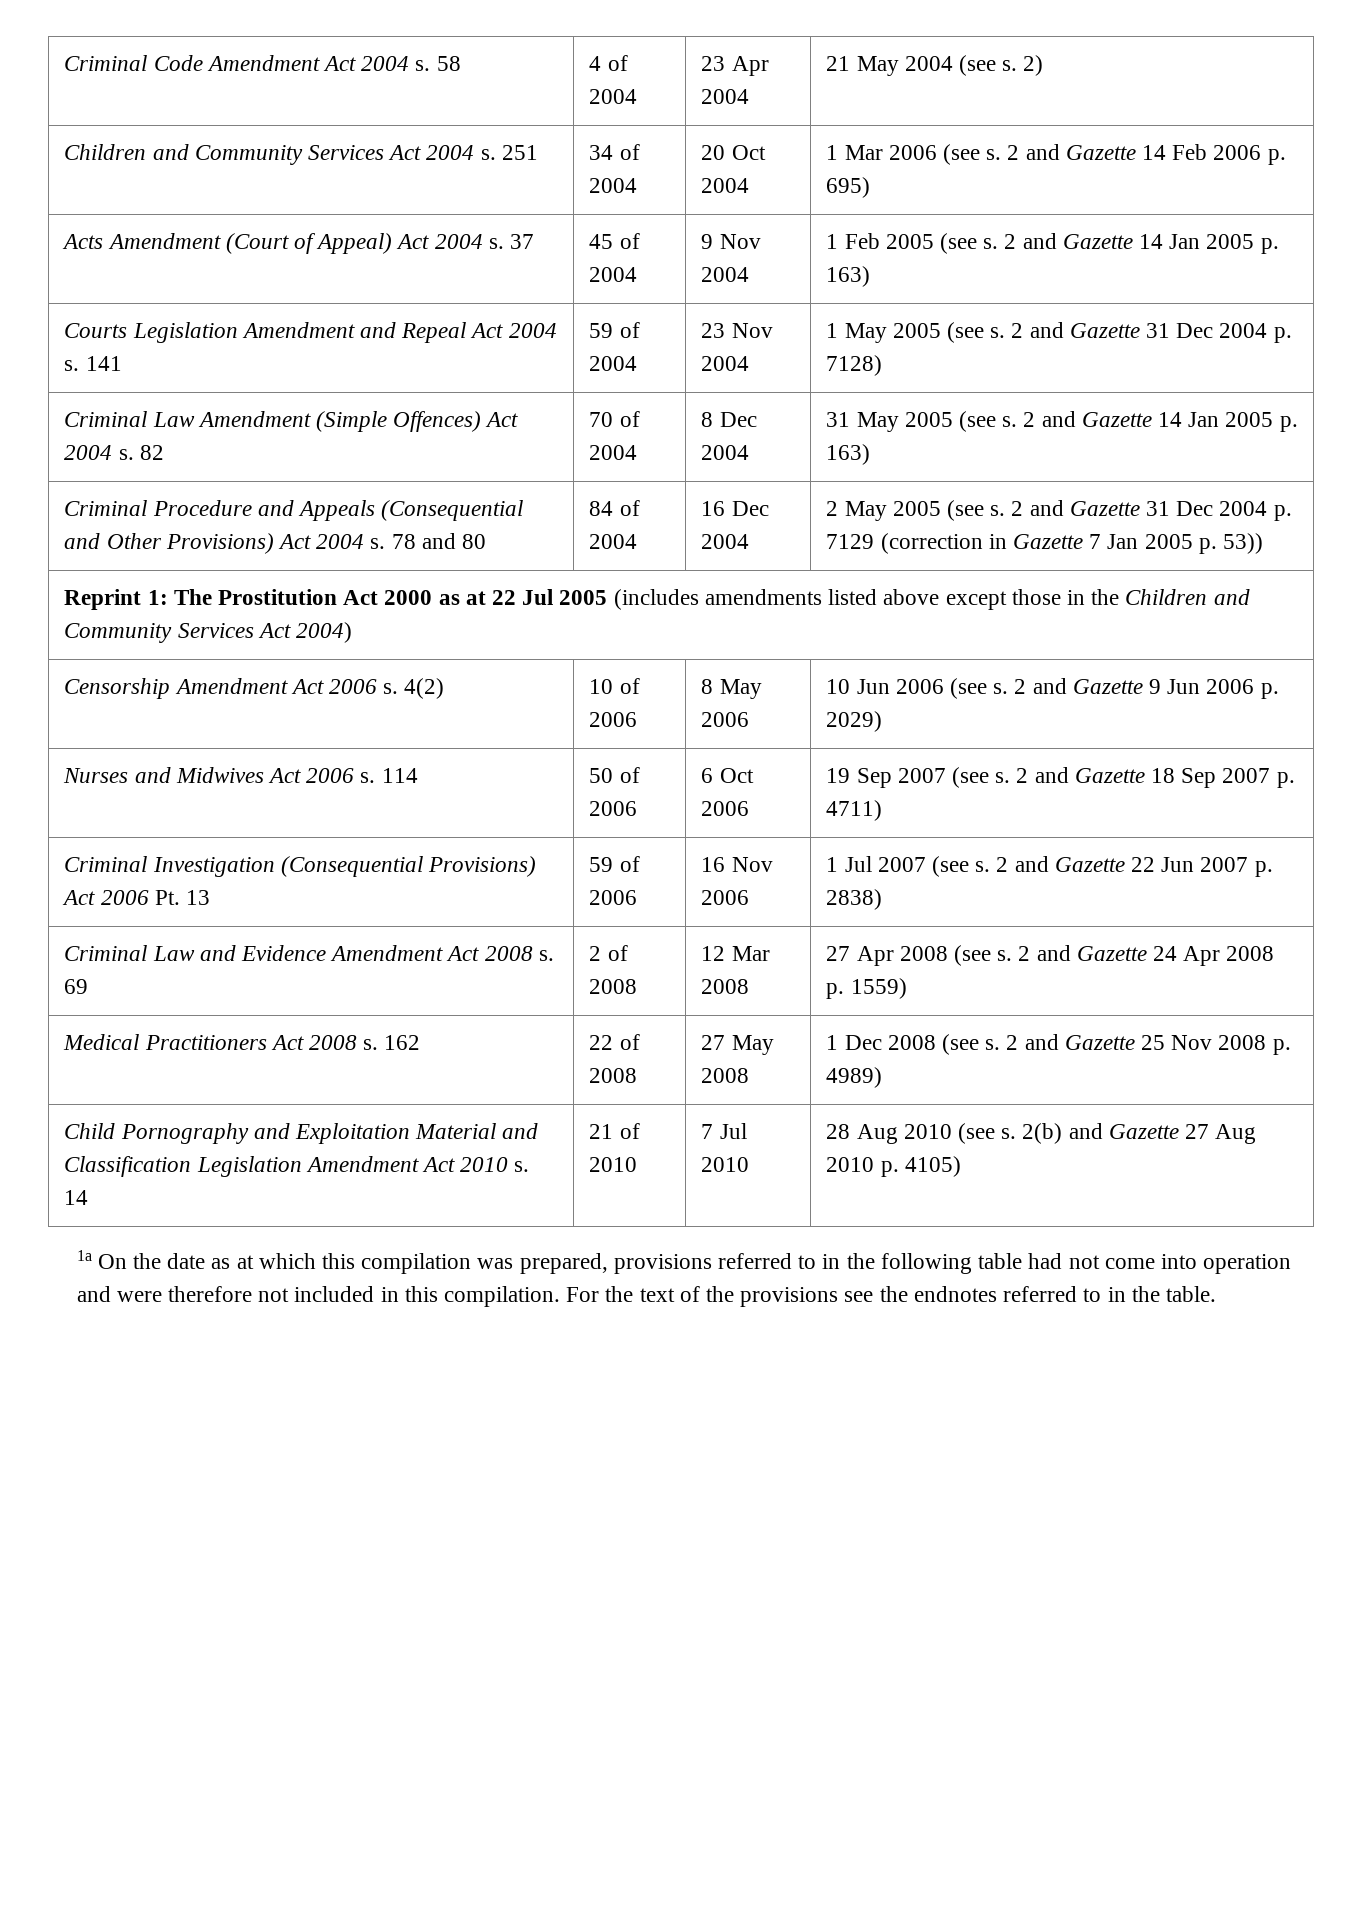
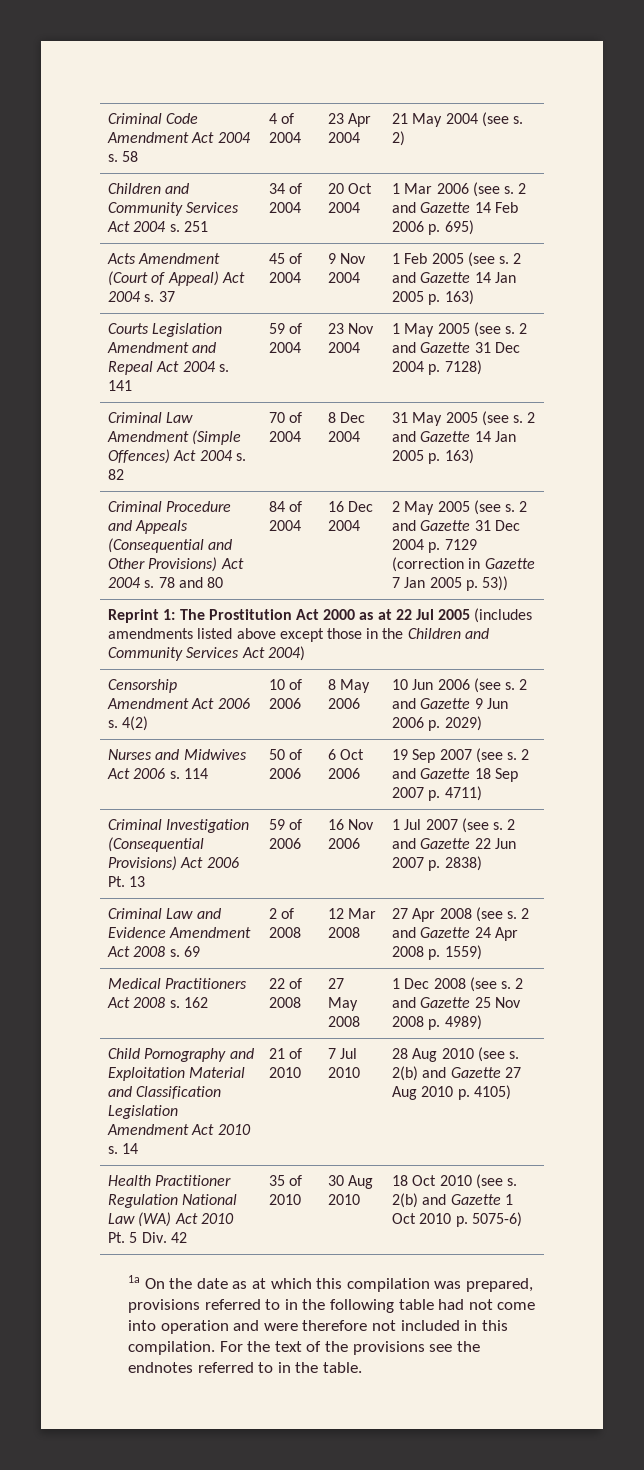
+ Health Practitioner Regulation National Law (WA) Act 2010 Pt. 5 Div. 42 | 35 of 2010 | 30 Aug 2010 | 18 Oct 2010 (see s. 2(b) and Gazette 1 Oct 2010 p. 5075-6)

